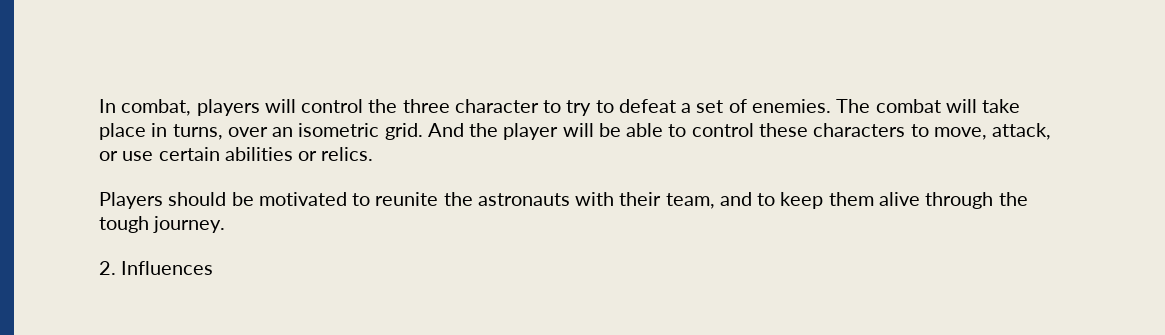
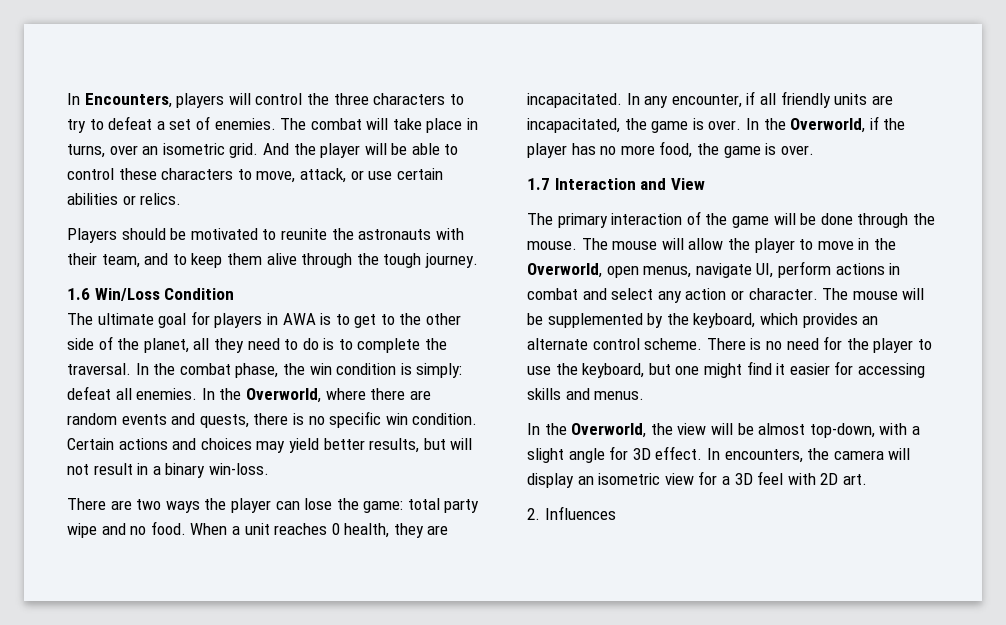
- In combat, players will control the three character to try to defeat a set of enemies.
+ In Encounters, players will control the three characters to try to defeat a set of enemies.
+ 1.6 Win/Loss Condition
+ The ultimate goal for players in AWA is to get to the other side of the planet, all they need to do is to complete the traversal. In the combat phase, the win condition is simply: defeat all enemies. In the Overworld, where there are random events and quests, there is no specific win condition. Certain actions and choices may yield better results, but will not result in a binary win-loss.
+ There are two ways the player can lose the game: total party wipe and no food. When a unit reaches 0 health, they are incapacitated. In any encounter, if all friendly units are incapacitated, the game is over. In the Overworld, if the player has no more food, the game is over.
+ 1.7 Interaction and View
+ The primary interaction of the game will be done through the mouse. The mouse will allow the player to move in the Overworld, open menus, navigate UI, perform actions in combat and select any action or character. The mouse will be supplemented by the keyboard, which provides an alternate control scheme. There is no need for the player to use the keyboard, but one might find it easier for accessing skills and menus.
+ In the Overworld, the view will be almost top-down, with a slight angle for 3D effect. In encounters, the camera will display an isometric view for a 3D feel with 2D art.

